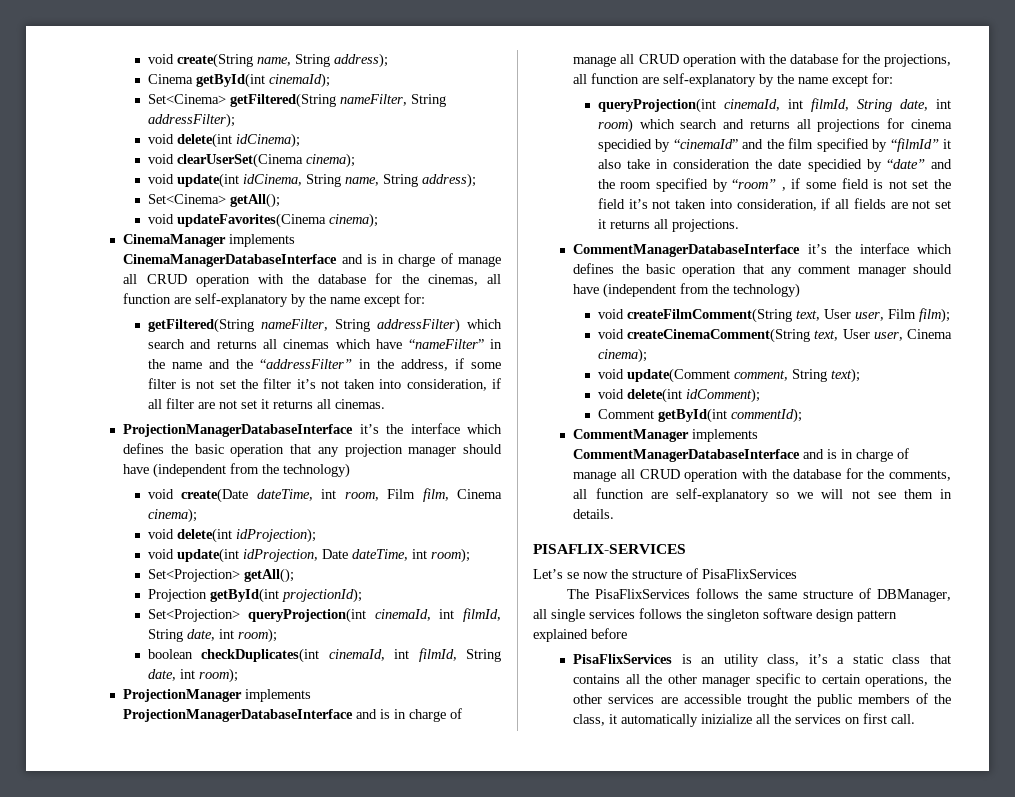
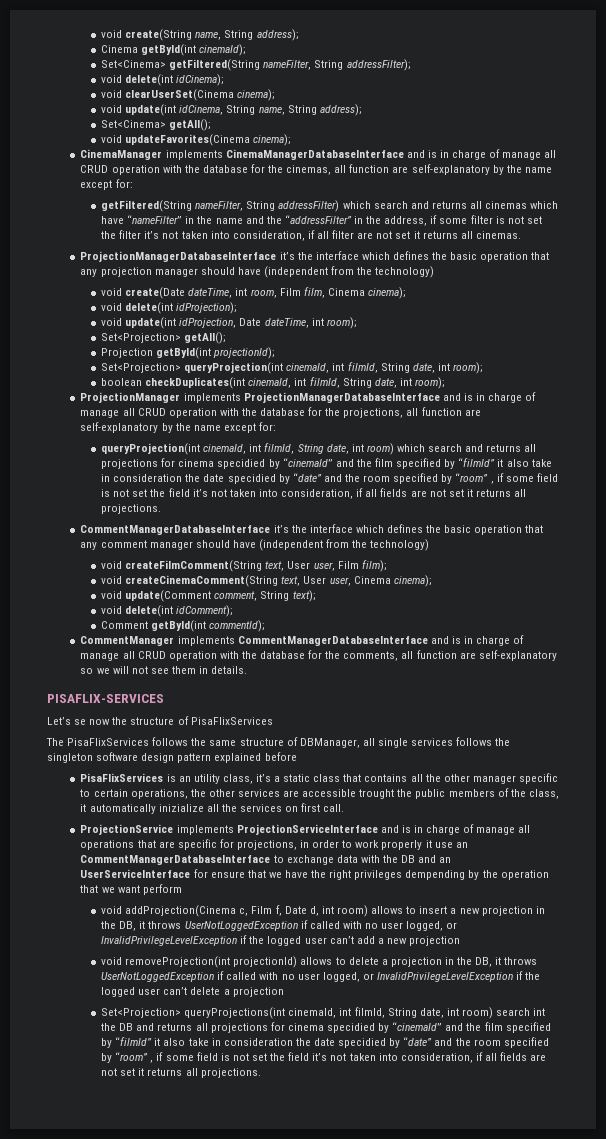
+ ProjectionService implements ProjectionServiceInterface and is in charge of manage all operations that are specific for projections, in order to work properly it use an CommentManagerDatabaseInterface to exchange data with the DB and an UserServiceInterface for ensure that we have the right privileges dempending by the operation that we want perform
+ void addProjection(Cinema c, Film f, Date d, int room) allows to insert a new projection in the DB, it throws UserNotLoggedException if called with no user logged, or InvalidPrivilegeLevelException if the logged user can’t add a new projection
+ void removeProjection(int projectionId) allows to delete a projection in the DB, it throws UserNotLoggedException if called with no user logged, or InvalidPrivilegeLevelException if the logged user can’t delete a projection
+ Set<Projection> queryProjections(int cinemaId, int filmId, String date, int room) search int the DB and returns all projections for cinema specidied by “cinemaId” and the film specified by “filmId” it also take in consideration the date specidied by “date” and the room specified by “room” , if some field is not set the field it’s not taken into consideration, if all fields are not set it returns all projections.

